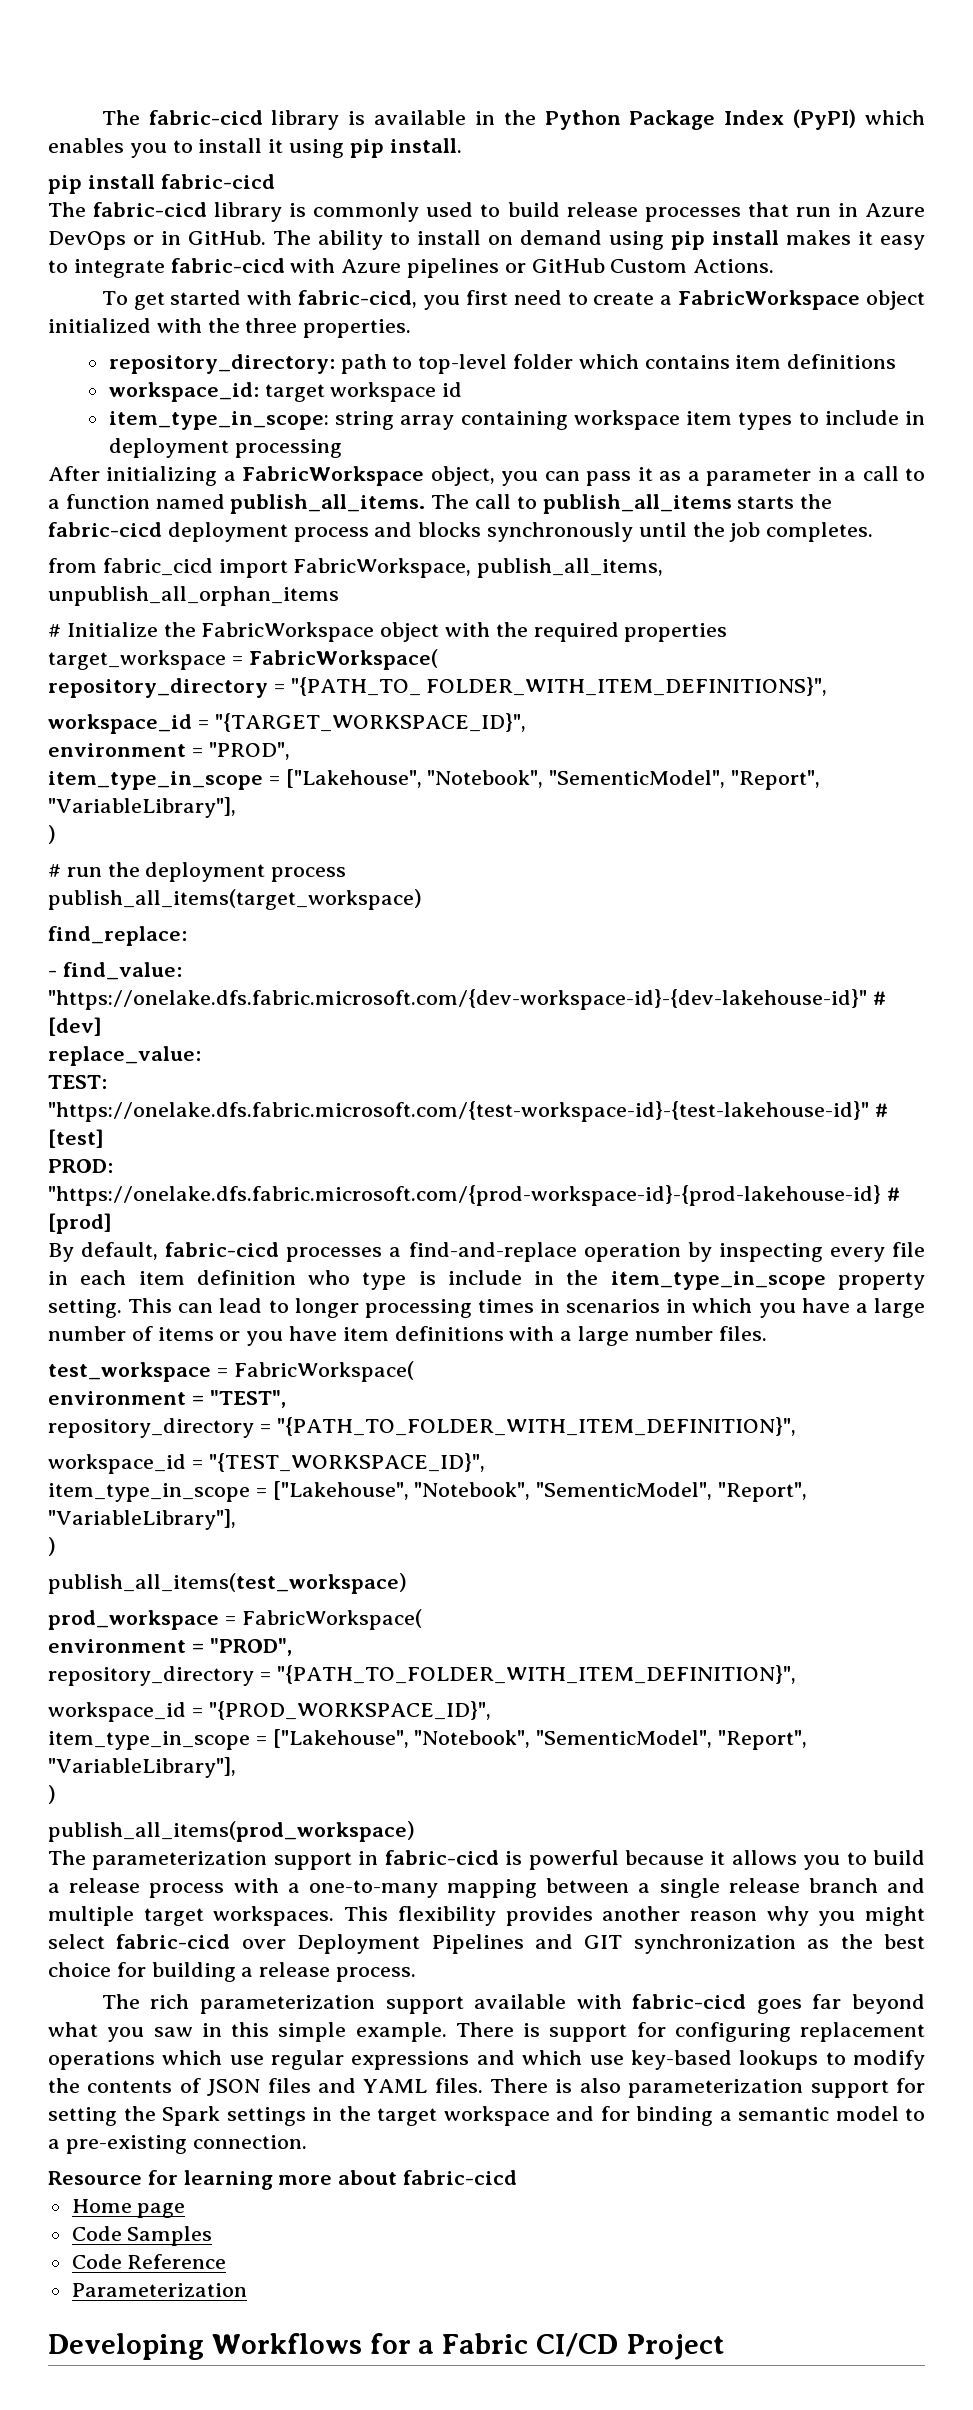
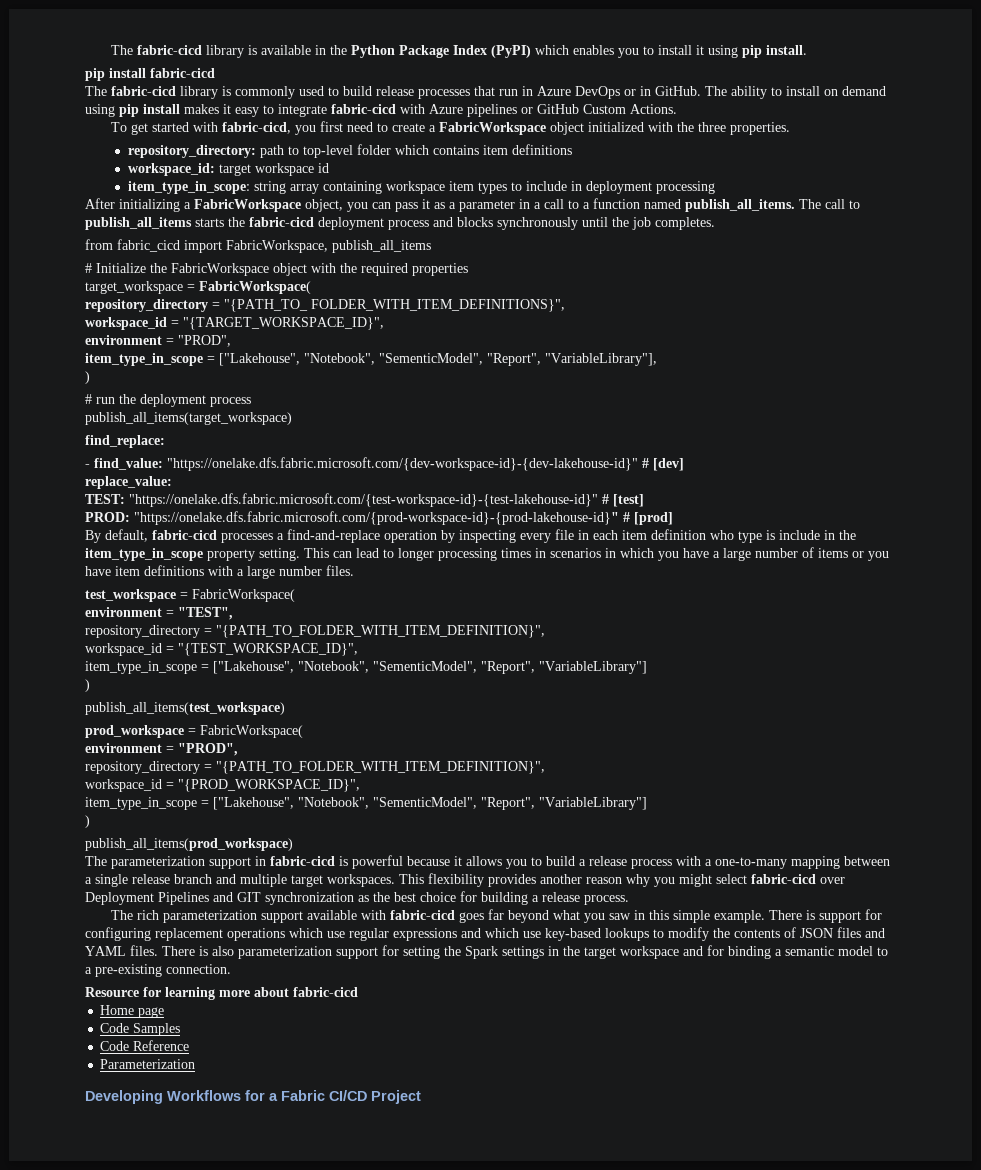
- from fabric_cicd import FabricWorkspace, publish_all_items, unpublish_all_orphan_items
+ from fabric_cicd import FabricWorkspace, publish_all_items
- PROD: "https://onelake.dfs.fabric.microsoft.com/{prod-workspace-id}-{prod-lakehouse-id} # [prod]
+ PROD: "https://onelake.dfs.fabric.microsoft.com/{prod-workspace-id}-{prod-lakehouse-id}" # [prod]
  workspace_id = "{TEST_WORKSPACE_ID}",
- item_type_in_scope = ["Lakehouse", "Notebook", "SementicModel", "Report", "VariableLibrary"],
+ item_type_in_scope = ["Lakehouse", "Notebook", "SementicModel", "Report", "VariableLibrary"]
  workspace_id = "{PROD_WORKSPACE_ID}",
- item_type_in_scope = ["Lakehouse", "Notebook", "SementicModel", "Report", "VariableLibrary"],
+ item_type_in_scope = ["Lakehouse", "Notebook", "SementicModel", "Report", "VariableLibrary"]

